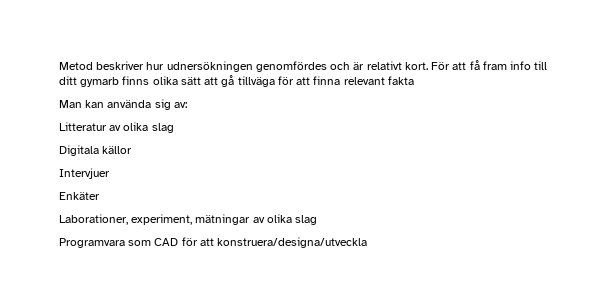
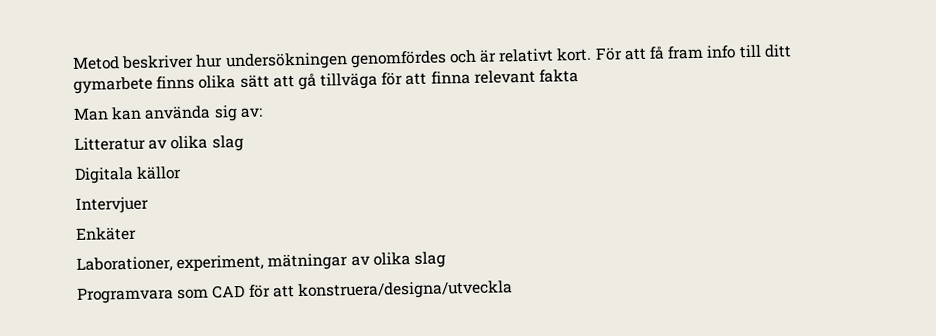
- Metod beskriver hur udnersökningen genomfördes och är relativt kort.
+ Metod beskriver hur undersökningen genomfördes och är relativt kort.
- För att få fram info till ditt gymarb finns olika sätt att gå tillväga för att finna relevant fakta
+ För att få fram info till ditt gymarbete finns olika sätt att gå tillväga för att finna relevant fakta

